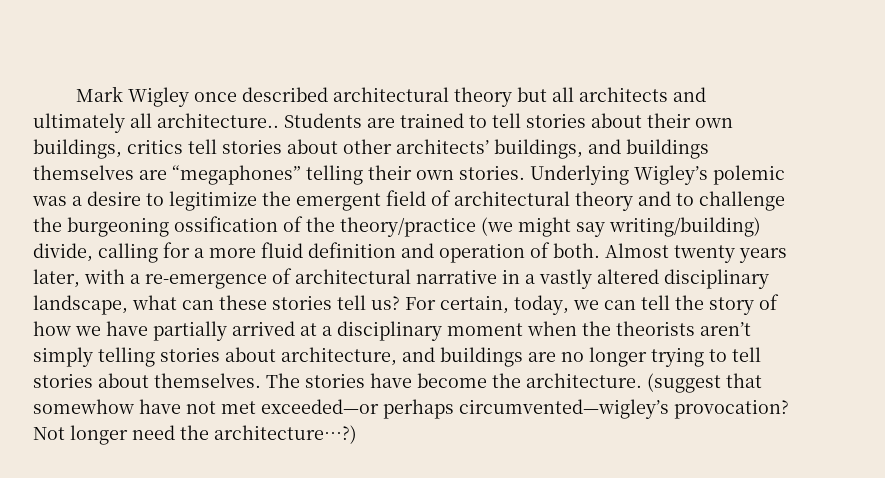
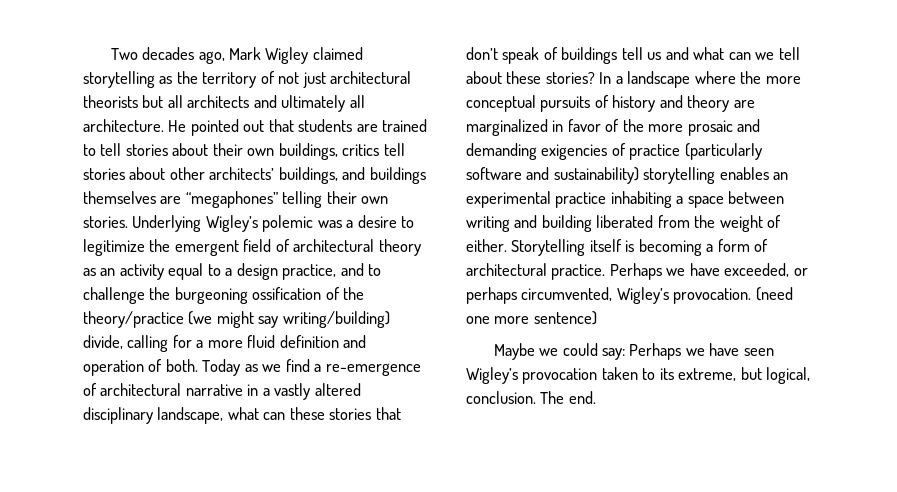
- Mark Wigley once described architectural theory but all architects and ultimately all architecture.. Students are trained to tell stories about their own buildings, critics tell stories about other architects’ buildings, and buildings themselves are “megaphones” telling their own stories.
+ Two decades ago, Mark Wigley claimed storytelling as the territory of not just architectural theorists but all architects and ultimately all architecture. He pointed out that students are trained to tell stories about their own buildings, critics tell stories about other architects’ buildings, and buildings themselves are “megaphones” telling their own stories.
- Underlying Wigley’s polemic was a desire to legitimize the emergent field of architectural theory and to challenge the burgeoning ossification of the theory/practice (we might say writing/building) divide, calling for a more fluid definition and operation of both.
+ Underlying Wigley’s polemic was a desire to legitimize the emergent field of architectural theory as an activity equal to a design practice, and to challenge the burgeoning ossification of the theory/practice (we might say writing/building) divide, calling for a more fluid definition and operation of both.
- Almost twenty years later, with a re-emergence of architectural narrative in a vastly altered disciplinary landscape, what can these stories tell us? For certain, today, we can tell the story of how we have partially arrived at a disciplinary moment when the theorists aren’t simply telling stories about architecture, and buildings are no longer trying to tell stories about themselves. The stories have become the architecture. (suggest that somewhow have not met exceeded—or perhaps circumvented—wigley’s provocation? Not longer need the architecture…?)
+ Today as we find a re-emergence of architectural narrative in a vastly altered disciplinary landscape, what can these stories that don’t speak of buildings tell us and what can we tell about these stories? In a landscape where the more conceptual pursuits of history and theory are marginalized in favor of the more prosaic and demanding exigencies of practice (particularly software and sustainability) storytelling enables an experimental practice inhabiting a space between writing and building liberated from the weight of either. Storytelling itself is becoming a form of architectural practice. Perhaps we have exceeded, or perhaps circumvented, Wigley’s provocation. (need one more sentence)
+ Maybe we could say: Perhaps we have seen Wigley’s provocation taken to its extreme, but logical, conclusion. The end.

